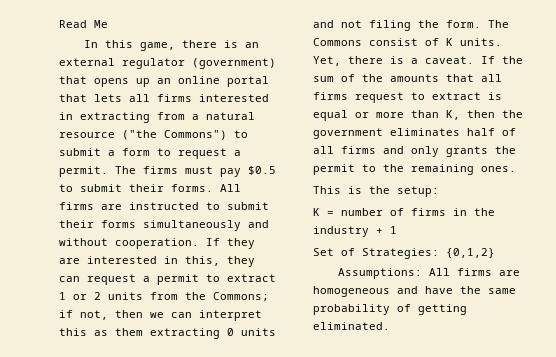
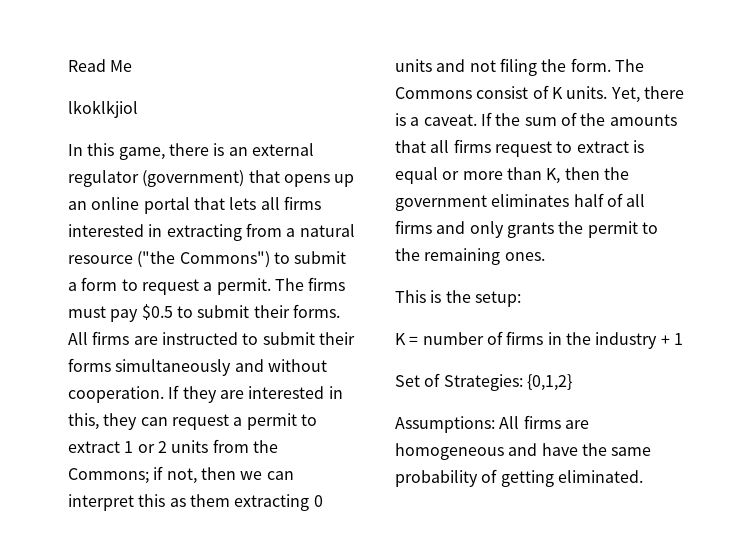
+ lkoklkjiol

